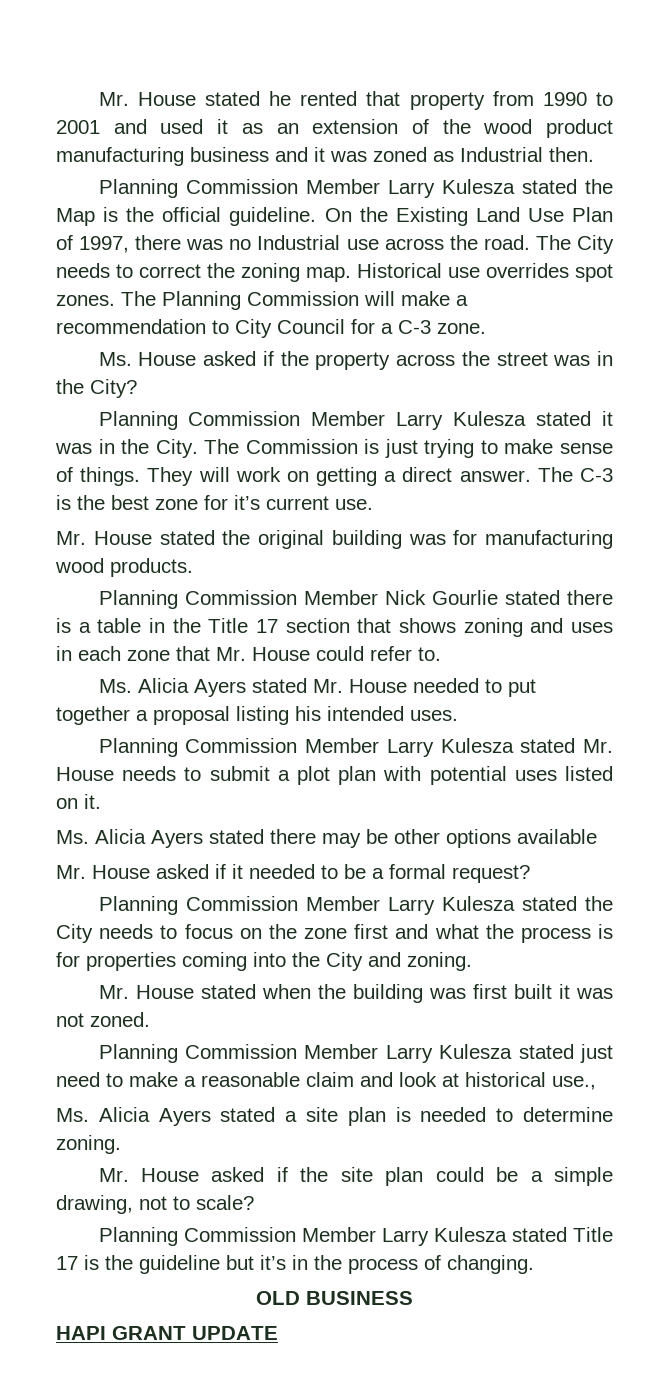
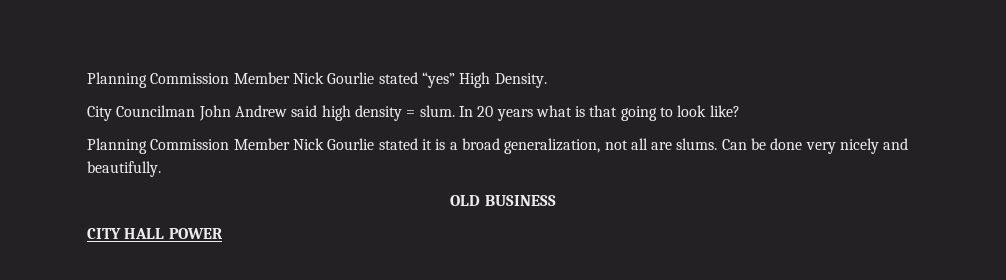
- Mr. House stated he rented that property from 1990 to 2001 and used it as an extension of the wood product manufacturing business and it was zoned as Industrial then.
- Planning Commission Member Larry Kulesza stated the Map is the official guideline. On the Existing Land Use Plan of 1997, there was no Industrial use across the road. The City needs to correct the zoning map. Historical use overrides spot zones. The Planning Commission will make a recommendation to City Council for a C-3 zone.
- Ms. House asked if the property across the street was in the City?
- Planning Commission Member Larry Kulesza stated it was in the City. The Commission is just trying to make sense of things. They will work on getting a direct answer. The C-3 is the best zone for it’s current use.
- Mr. House stated the original building was for manufacturing wood products.
- Planning Commission Member Nick Gourlie stated there is a table in the Title 17 section that shows zoning and uses in each zone that Mr. House could refer to.
- Ms. Alicia Ayers stated Mr. House needed to put together a proposal listing his intended uses.
- Planning Commission Member Larry Kulesza stated Mr. House needs to submit a plot plan with potential uses listed on it.
- Ms. Alicia Ayers stated there may be other options available
- Mr. House asked if it needed to be a formal request?
- Planning Commission Member Larry Kulesza stated the City needs to focus on the zone first and what the process is for properties coming into the City and zoning.
- Mr. House stated when the building was first built it was not zoned.
- Planning Commission Member Larry Kulesza stated just need to make a reasonable claim and look at historical use.,
- Ms. Alicia Ayers stated a site plan is needed to determine zoning.
- Mr. House asked if the site plan could be a simple drawing, not to scale?
- Planning Commission Member Larry Kulesza stated Title 17 is the guideline but it’s in the process of changing.
+ Planning Commission Member Nick Gourlie stated “yes” High Density.
+ City Councilman John Andrew said high density = slum. In 20 years what is that going to look like?
+ Planning Commission Member Nick Gourlie stated it is a broad generalization, not all are slums. Can be done very nicely and beautifully.
- HAPI GRANT UPDATE
+ CITY HALL POWER

